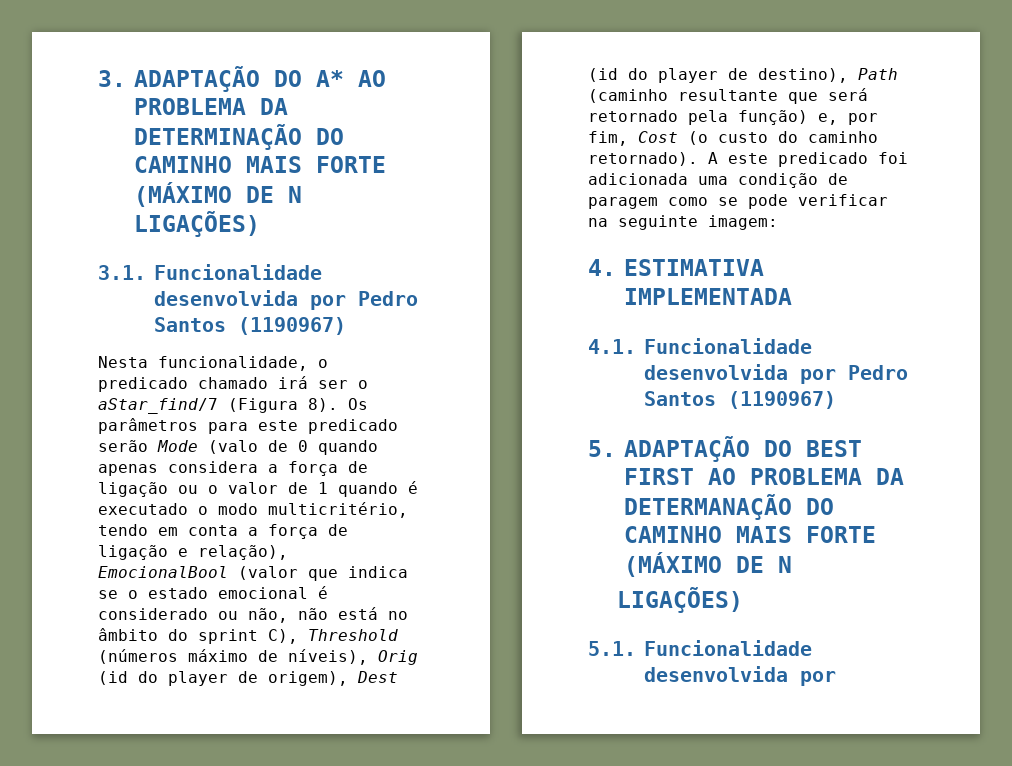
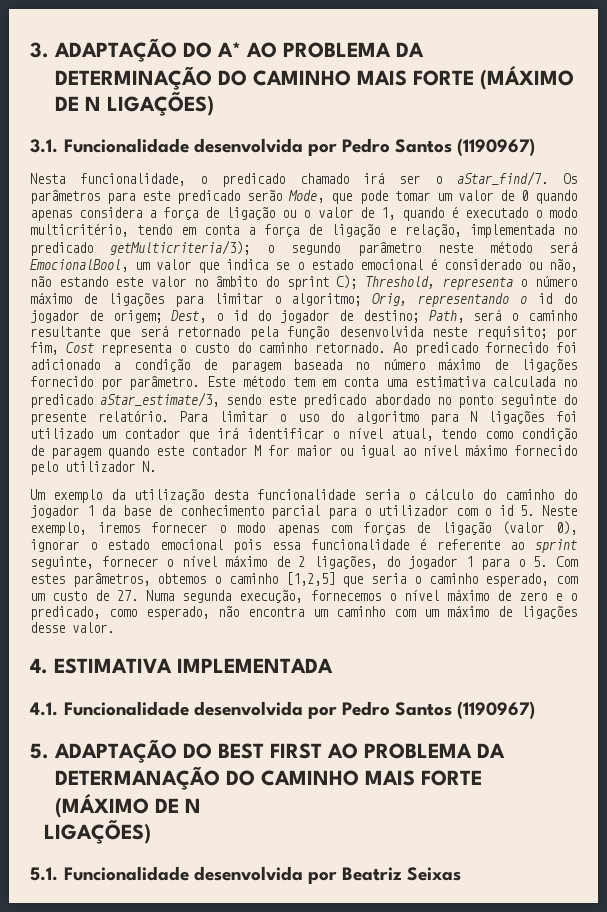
- Nesta funcionalidade, o predicado chamado irá ser o aStar_find/7 (Figura 8).
+ Nesta funcionalidade, o predicado chamado irá ser o aStar_find/7.
- Os parâmetros para este predicado serão Mode (valo de 0 quando apenas considera a força de ligação ou o valor de 1 quando é executado o modo multicritério, tendo em conta a força de ligação e relação), EmocionalBool (valor que indica se o estado emocional é considerado ou não, não está no âmbito do sprint C), Threshold (números máximo de níveis), Orig (id do player de origem), Dest (id do player de destino), Path (caminho resultante que será retornado pela função) e, por fim, Cost (o custo do caminho retornado). A este predicado foi adicionada uma condição de paragem como se pode verificar na seguinte imagem:
+ Os parâmetros para este predicado serão Mode, que pode tomar um valor de 0 quando apenas considera a força de ligação ou o valor de 1, quando é executado o modo multicritério, tendo em conta a força de ligação e relação, implementada no predicado getMulticriteria/3); o segundo parâmetro neste método será EmocionalBool, um valor que indica se o estado emocional é considerado ou não, não estando este valor no âmbito do sprint C); Threshold, representa o número máximo de ligações para limitar o algoritmo; Orig, representando o id do jogador de origem; Dest, o id do jogador de destino; Path, será o caminho resultante que será retornado pela função desenvolvida neste requisito; por fim, Cost representa o custo do caminho retornado. Ao predicado fornecido foi adicionado a condição de paragem baseada no número máximo de ligações fornecido por parâmetro. Este método tem em conta uma estimativa calculada no predicado aStar_estimate/3, sendo este predicado abordado no ponto seguinte do presente relatório. Para limitar o uso do algoritmo para N ligações foi utilizado um contador que irá identificar o nível atual, tendo como condição de paragem quando este contador M for maior ou igual ao nível máximo fornecido pelo utilizador N.
+ Um exemplo da utilização desta funcionalidade seria o cálculo do caminho do jogador 1 da base de conhecimento parcial para o utilizador com o id 5. Neste exemplo, iremos fornecer o modo apenas com forças de ligação (valor 0), ignorar o estado emocional pois essa funcionalidade é referente ao sprint seguinte, fornecer o nível máximo de 2 ligações, do jogador 1 para o 5. Com estes parâmetros, obtemos o caminho [1,2,5] que seria o caminho esperado, com um custo de 27. Numa segunda execução, fornecemos o nível máximo de zero e o predicado, como esperado, não encontra um caminho com um máximo de ligações desse valor.
- 5.1. Funcionalidade desenvolvida por
+ 5.1. Funcionalidade desenvolvida por Beatriz Seixas

